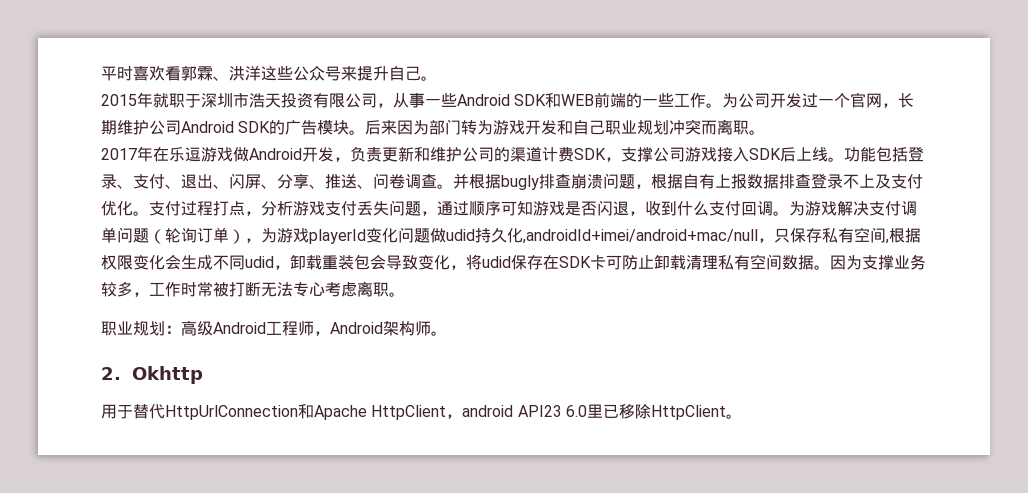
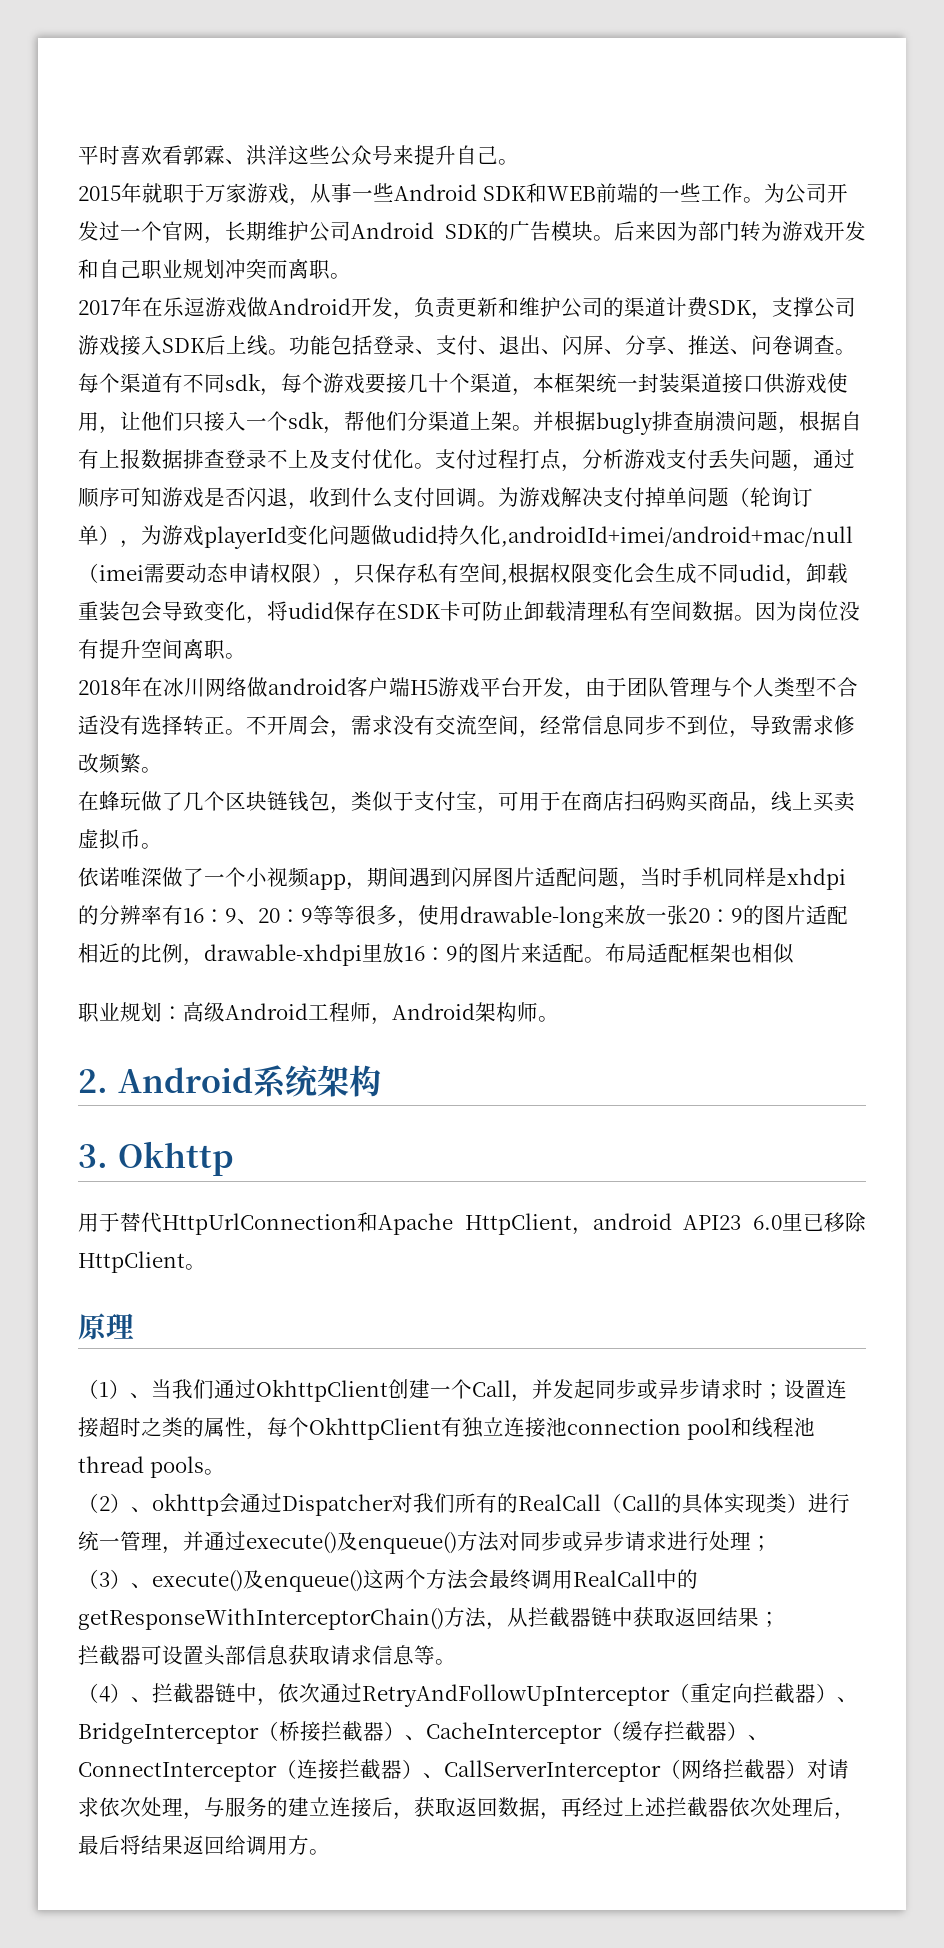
- 2015年就职于深圳市浩天投资有限公司，从事一些Android SDK和WEB前端的一些工作。
+ 2015年就职于万家游戏，从事一些Android SDK和WEB前端的一些工作。
+ 每个渠道有不同sdk，每个游戏要接几十个渠道，本框架统一封装渠道接口供游戏使用，让他们只接入一个sdk，帮他们分渠道上架。
- 为游戏解决支付调单问题（轮询订单），为游戏playerId变化问题做udid持久化,androidId+imei/android+mac/null，只保存私有空间,根据权限变化会生成不同udid，卸载重装包会导致变化，将udid保存在SDK卡可防止卸载清理私有空间数据。
+ 为游戏解决支付掉单问题（轮询订单），为游戏playerId变化问题做udid持久化,androidId+imei/android+mac/null（imei需要动态申请权限），只保存私有空间,根据权限变化会生成不同udid，卸载重装包会导致变化，将udid保存在SDK卡可防止卸载清理私有空间数据。
- 因为支撑业务较多，工作时常被打断无法专心考虑离职。
+ 因为岗位没有提升空间离职。
+ 2018年在冰川网络做android客户端H5游戏平台开发，由于团队管理与个人类型不合适没有选择转正。不开周会，需求没有交流空间，经常信息同步不到位，导致需求修改频繁。
+ 在蜂玩做了几个区块链钱包，类似于支付宝，可用于在商店扫码购买商品，线上买卖虚拟币。
+ 依诺唯深做了一个小视频app，期间遇到闪屏图片适配问题，当时手机同样是xhdpi的分辨率有16：9、20：9等等很多，使用drawable-long来放一张20：9的图片适配相近的比例，drawable-xhdpi里放16：9的图片来适配。布局适配框架也相似
- 2. Okhttp
+ 2. Android系统架构
+ 3. Okhttp
+ 原理
+ （1）、当我们通过OkhttpClient创建一个Call，并发起同步或异步请求时；设置连接超时之类的属性，每个OkhttpClient有独立连接池connection pool和线程池thread pools。
+ （2）、okhttp会通过Dispatcher对我们所有的RealCall（Call的具体实现类）进行统一管理，并通过execute()及enqueue()方法对同步或异步请求进行处理；
+ （3）、execute()及enqueue()这两个方法会最终调用RealCall中的getResponseWithInterceptorChain()方法，从拦截器链中获取返回结果；
+ 拦截器可设置头部信息获取请求信息等。
+ （4）、拦截器链中，依次通过RetryAndFollowUpInterceptor（重定向拦截器）、BridgeInterceptor（桥接拦截器）、CacheInterceptor（缓存拦截器）、ConnectInterceptor（连接拦截器）、CallServerInterceptor（网络拦截器）对请求依次处理，与服务的建立连接后，获取返回数据，再经过上述拦截器依次处理后，最后将结果返回给调用方。

